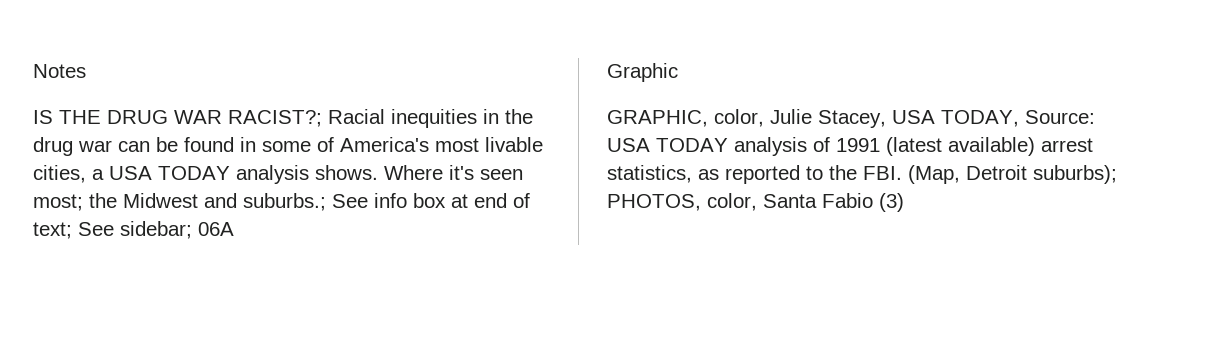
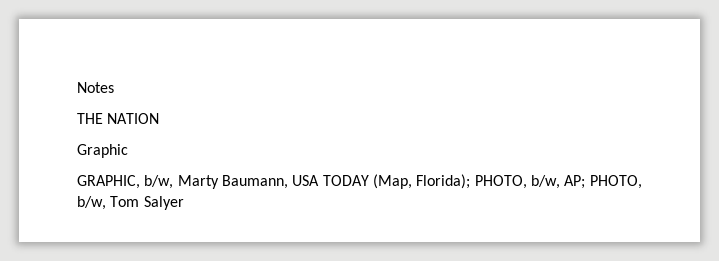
- IS THE DRUG WAR RACIST?; Racial inequities in the drug war can be found in some of America's most livable cities, a USA TODAY analysis shows. Where it's seen most; the Midwest and suburbs.; See info box at end of text; See sidebar; 06A
+ THE NATION
  Graphic
- GRAPHIC, color, Julie Stacey, USA TODAY, Source: USA TODAY analysis of 1991 (latest available) arrest statistics, as reported to the FBI. (Map, Detroit suburbs); PHOTOS, color, Santa Fabio (3)
+ GRAPHIC, b/w, Marty Baumann, USA TODAY (Map, Florida); PHOTO, b/w, AP; PHOTO, b/w, Tom Salyer

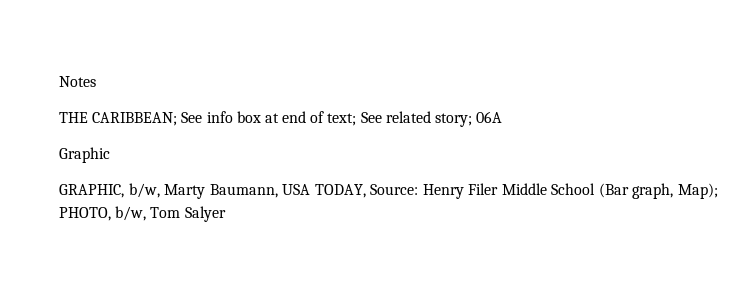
- THE NATION
+ THE CARIBBEAN; See info box at end of text; See related story; 06A
- GRAPHIC, b/w, Marty Baumann, USA TODAY (Map, Florida); PHOTO, b/w, AP; PHOTO, b/w, Tom Salyer
+ GRAPHIC, b/w, Marty Baumann, USA TODAY, Source: Henry Filer Middle School (Bar graph, Map); PHOTO, b/w, Tom Salyer

